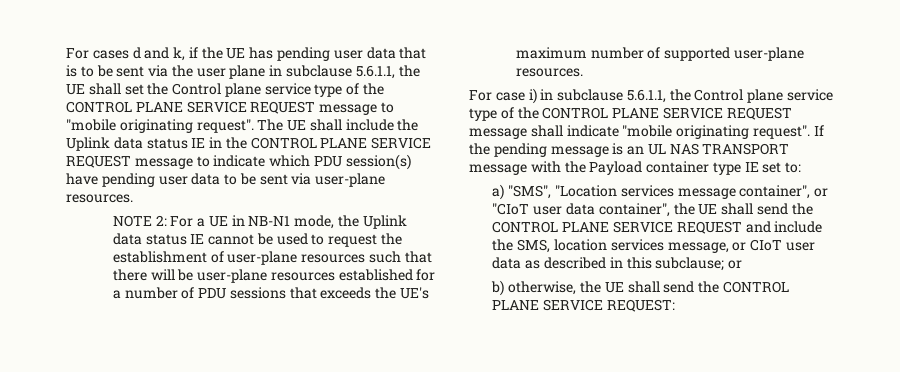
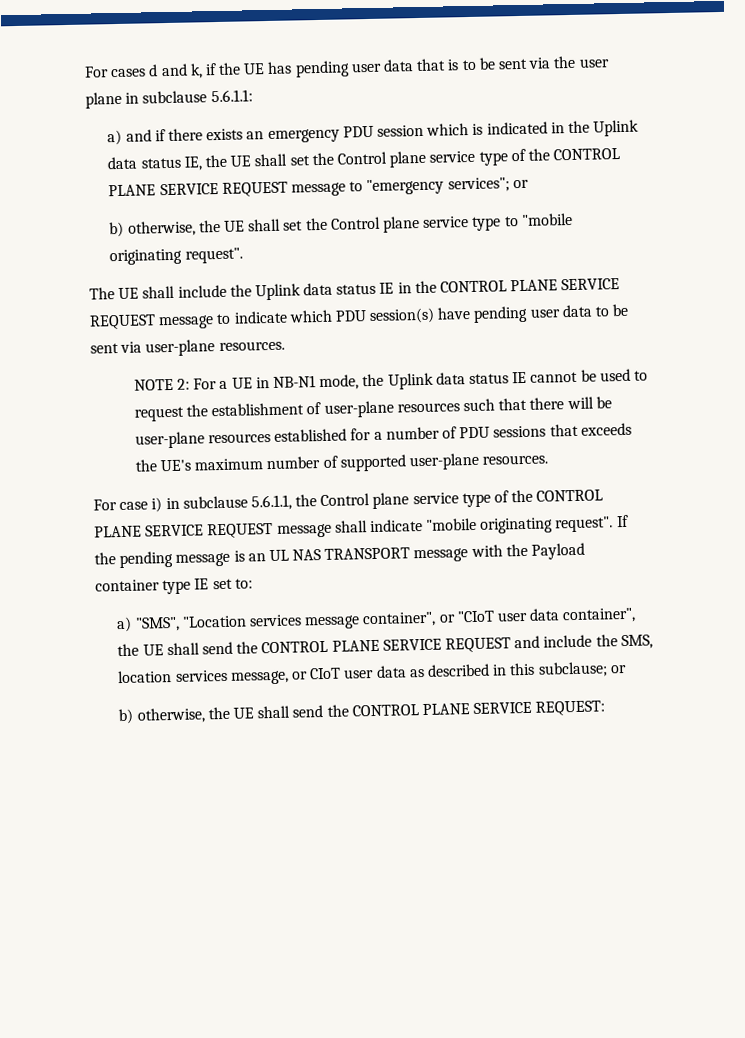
- For cases d and k, if the UE has pending user data that is to be sent via the user plane in subclause 5.6.1.1, the UE shall set the Control plane service type of the CONTROL PLANE SERVICE REQUEST message to "mobile originating request". The UE shall include the Uplink data status IE in the CONTROL PLANE SERVICE REQUEST message to indicate which PDU session(s) have pending user data to be sent via user-plane resources.
+ For cases d and k, if the UE has pending user data that is to be sent via the user plane in subclause 5.6.1.1:
+ a) and if there exists an emergency PDU session which is indicated in the Uplink data status IE, the UE shall set the Control plane service type of the CONTROL PLANE SERVICE REQUEST message to "emergency services"; or
+ b) otherwise, the UE shall set the Control plane service type to "mobile originating request".
+ The UE shall include the Uplink data status IE in the CONTROL PLANE SERVICE REQUEST message to indicate which PDU session(s) have pending user data to be sent via user-plane resources.

